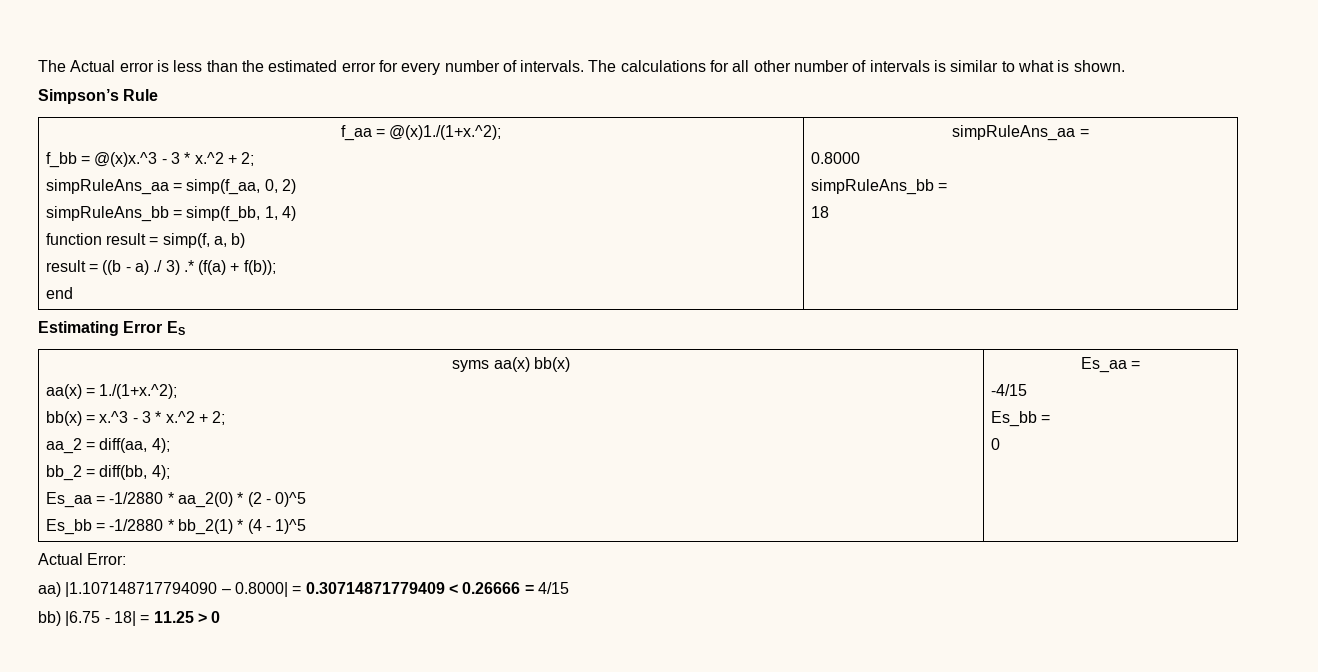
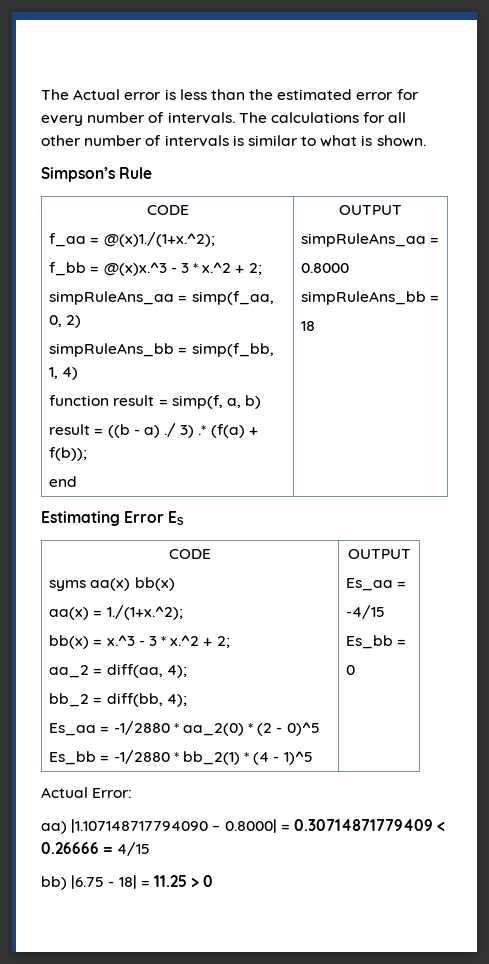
  Simpson’s Rule
+ CODE
- end
+ end | OUTPUT
  Estimating Error ES
+ CODE
- Es_bb = -1/2880 * bb_2(1) * (4 - 1)^5
+ Es_bb = -1/2880 * bb_2(1) * (4 - 1)^5 | OUTPUT

